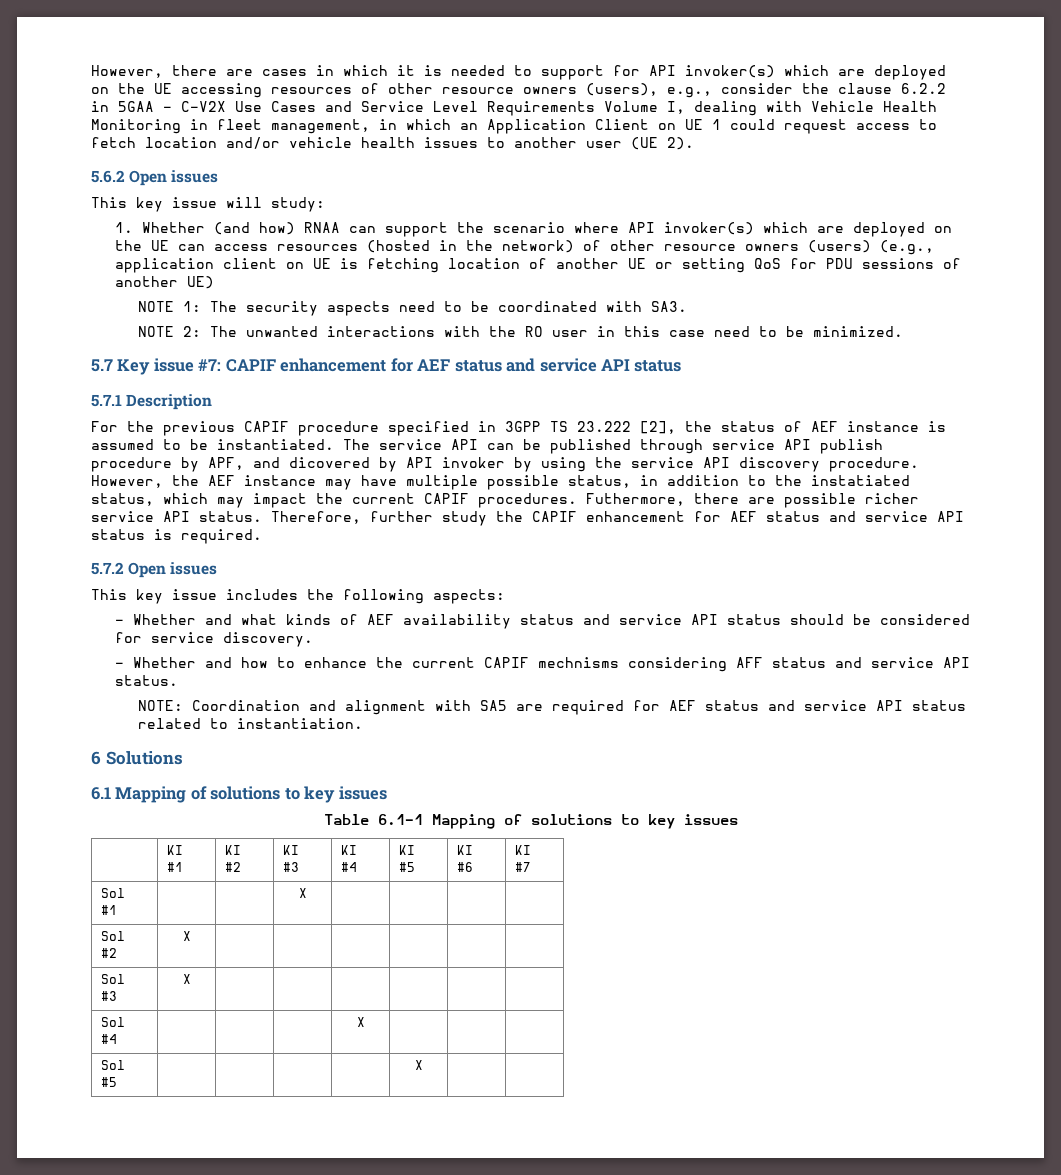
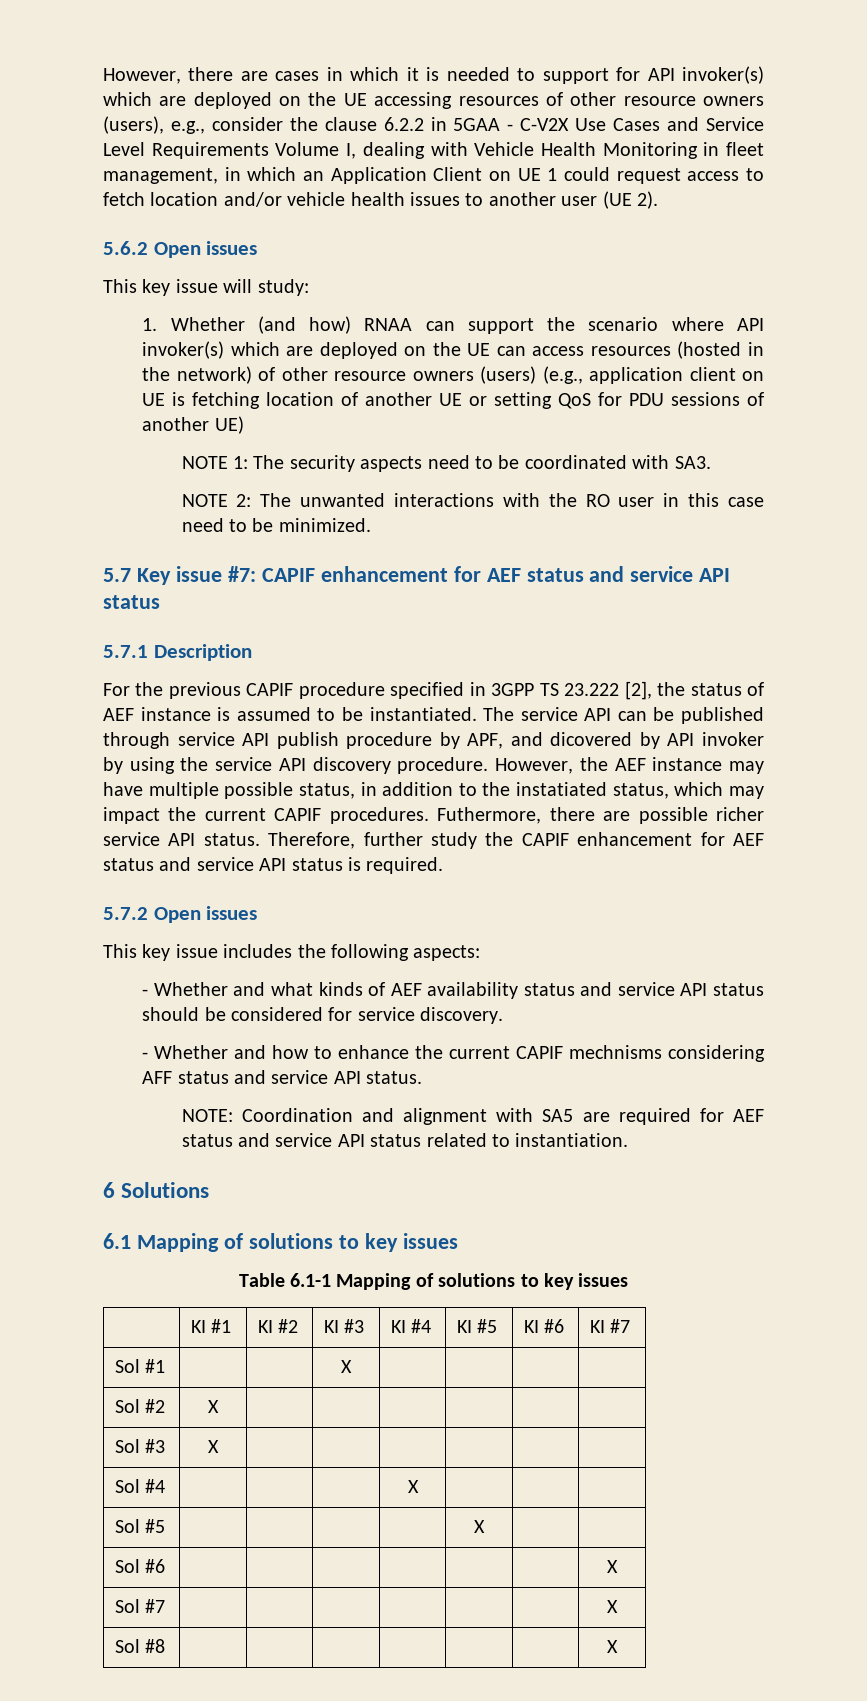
+ Sol #6 | | | | | | | X
+ Sol #7 | | | | | | | X
+ Sol #8 | | | | | | | X

